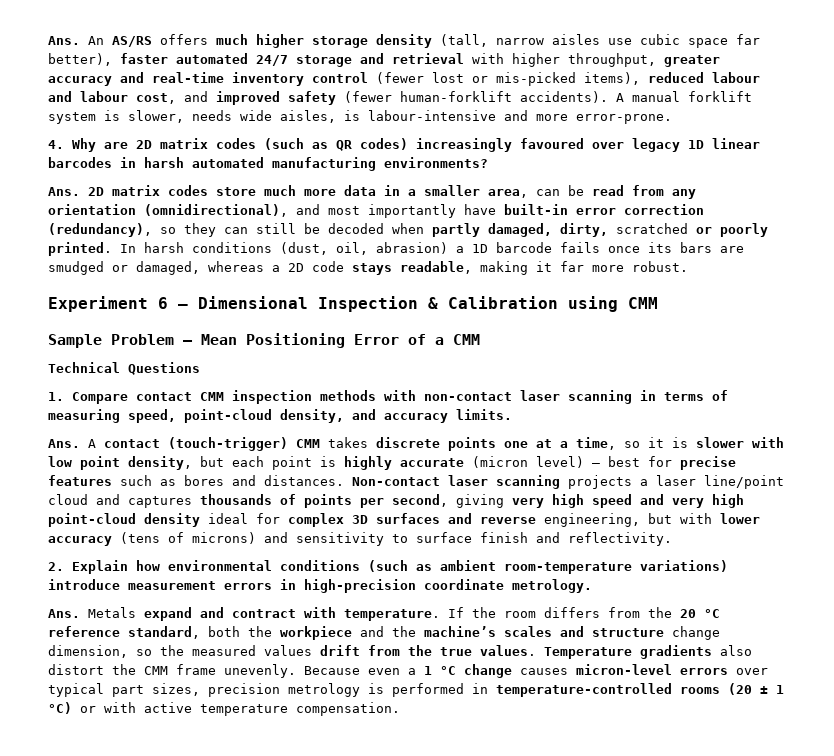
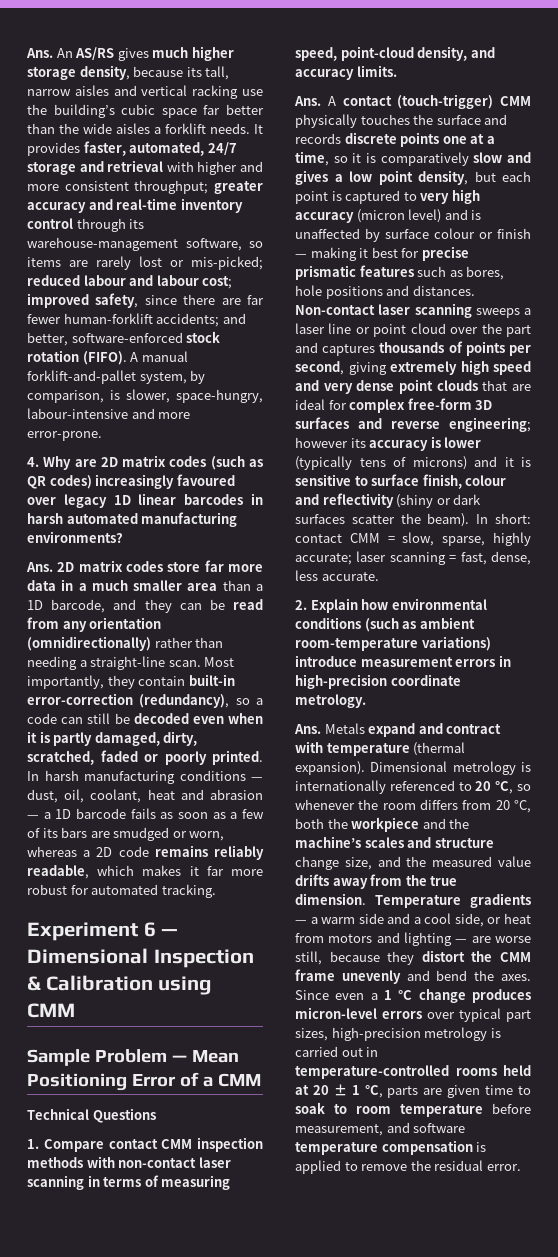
- Ans. An AS/RS offers much higher storage density (tall, narrow aisles use cubic space far better), faster automated 24/7 storage and retrieval with higher throughput, greater accuracy and real-time inventory control (fewer lost or mis-picked items), reduced labour and labour cost, and improved safety (fewer human-forklift accidents). A manual forklift system is slower, needs wide aisles, is labour-intensive and more error-prone.
+ Ans. An AS/RS gives much higher storage density, because its tall, narrow aisles and vertical racking use the building’s cubic space far better than the wide aisles a forklift needs. It provides faster, automated, 24/7 storage and retrieval with higher and more consistent throughput; greater accuracy and real-time inventory control through its warehouse-management software, so items are rarely lost or mis-picked; reduced labour and labour cost; improved safety, since there are far fewer human-forklift accidents; and better, software-enforced stock rotation (FIFO). A manual forklift-and-pallet system, by comparison, is slower, space-hungry, labour-intensive and more error-prone.
- Ans. 2D matrix codes store much more data in a smaller area, can be read from any orientation (omnidirectional), and most importantly have built-in error correction (redundancy), so they can still be decoded when partly damaged, dirty, scratched or poorly printed.
+ Ans. 2D matrix codes store far more data in a much smaller area than a 1D barcode, and they can be read from any orientation (omnidirectionally) rather than needing a straight-line scan. Most importantly, they contain built-in error-correction (redundancy), so a code can still be decoded even when it is partly damaged, dirty, scratched, faded or poorly printed.
- In harsh conditions (dust, oil, abrasion) a 1D barcode fails once its bars are smudged or damaged, whereas a 2D code stays readable, making it far more robust.
+ In harsh manufacturing conditions — dust, oil, coolant, heat and abrasion — a 1D barcode fails as soon as a few of its bars are smudged or worn, whereas a 2D code remains reliably readable, which makes it far more robust for automated tracking.
- Ans. A contact (touch-trigger) CMM takes discrete points one at a time, so it is slower with low point density, but each point is highly accurate (micron level) — best for precise features such as bores and distances.
+ Ans. A contact (touch-trigger) CMM physically touches the surface and records discrete points one at a time, so it is comparatively slow and gives a low point density, but each point is captured to very high accuracy (micron level) and is unaffected by surface colour or finish — making it best for precise prismatic features such as bores, hole positions and distances.
- Non-contact laser scanning projects a laser line/point cloud and captures thousands of points per second, giving very high speed and very high point-cloud density ideal for complex 3D surfaces and reverse engineering, but with lower accuracy (tens of microns) and sensitivity to surface finish and reflectivity.
+ Non-contact laser scanning sweeps a laser line or point cloud over the part and captures thousands of points per second, giving extremely high speed and very dense point clouds that are ideal for complex free-form 3D surfaces and reverse engineering; however its accuracy is lower (typically tens of microns) and it is sensitive to surface finish, colour and reflectivity (shiny or dark surfaces scatter the beam). In short: contact CMM = slow, sparse, highly accurate; laser scanning = fast, dense, less accurate.
- Ans. Metals expand and contract with temperature. If the room differs from the 20 °C reference standard, both the workpiece and the machine’s scales and structure change dimension, so the measured values drift from the true values.
+ Ans. Metals expand and contract with temperature (thermal expansion). Dimensional metrology is internationally referenced to 20 °C, so whenever the room differs from 20 °C, both the workpiece and the machine’s scales and structure change size, and the measured value drifts away from the true dimension.
- Temperature gradients also distort the CMM frame unevenly. Because even a 1 °C change causes micron-level errors over typical part sizes, precision metrology is performed in temperature-controlled rooms (20 ± 1 °C) or with active temperature compensation.
+ Temperature gradients — a warm side and a cool side, or heat from motors and lighting — are worse still, because they distort the CMM frame unevenly and bend the axes. Since even a 1 °C change produces micron-level errors over typical part sizes, high-precision metrology is carried out in temperature-controlled rooms held at 20 ± 1 °C, parts are given time to soak to room temperature before measurement, and software temperature compensation is applied to remove the residual error.

